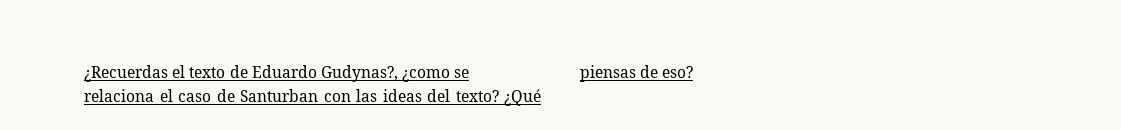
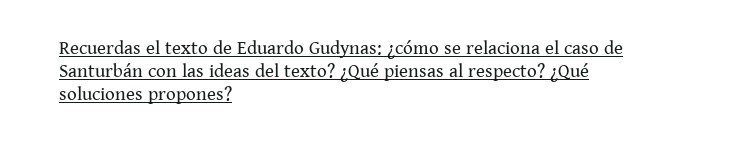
- ¿Recuerdas el texto de Eduardo Gudynas?, ¿como se relaciona el caso de Santurban con las ideas del texto?
+ Recuerdas el texto de Eduardo Gudynas: ¿cómo se relaciona el caso de Santurbán con las ideas del texto?
- ¿Qué piensas de eso?
+ ¿Qué piensas al respecto? ¿Qué soluciones propones?

